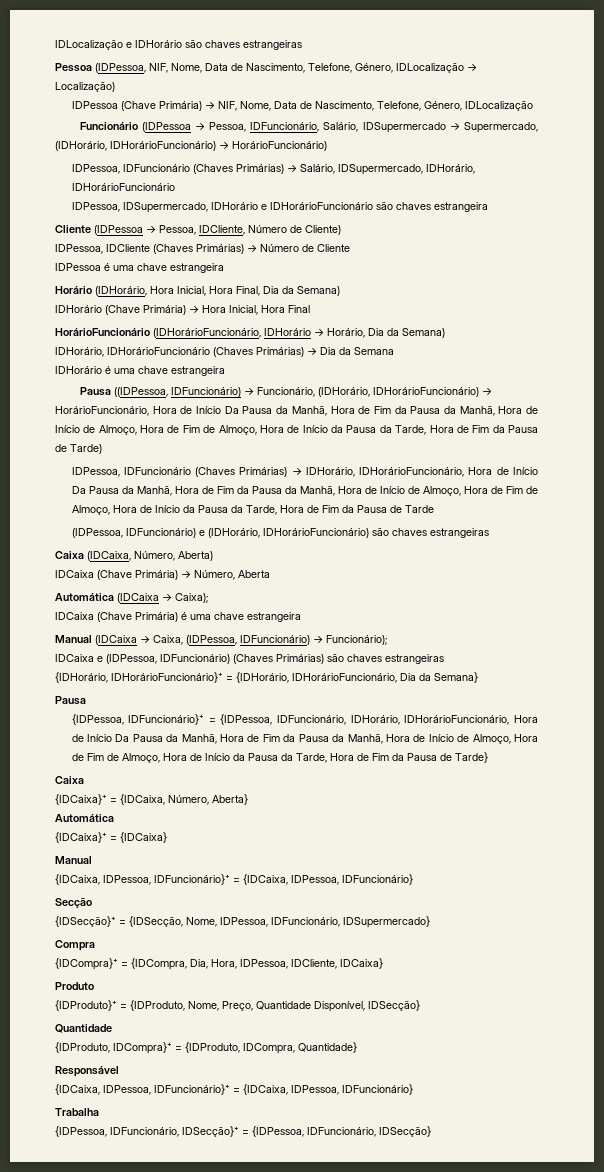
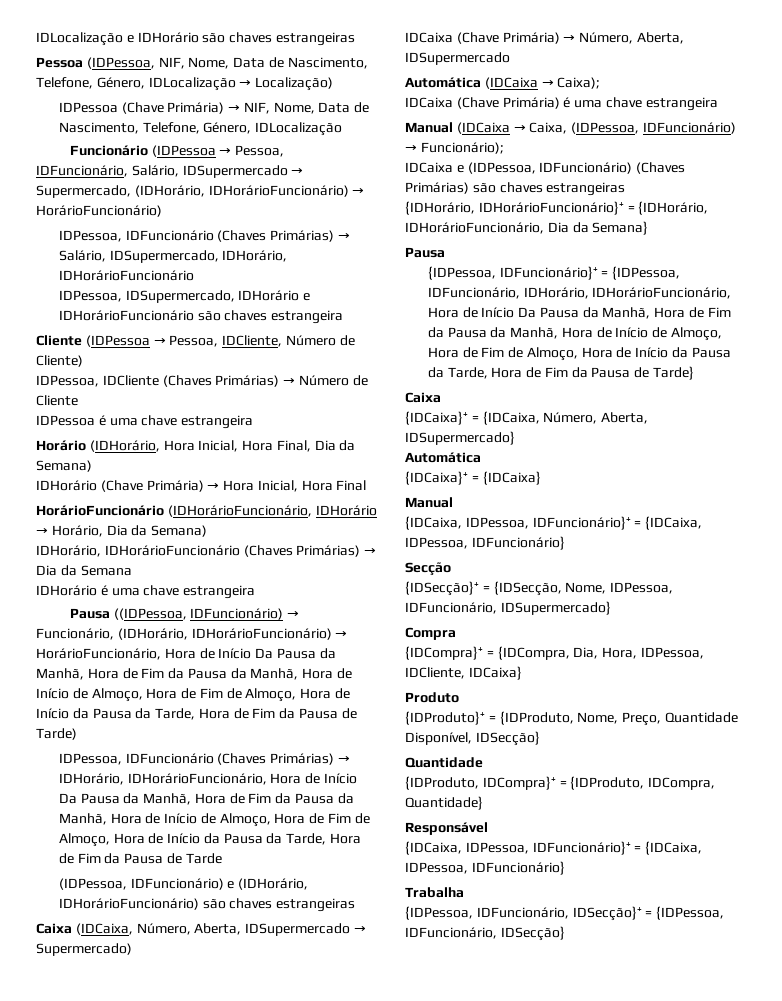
- Caixa (IDCaixa, Número, Aberta)
+ Caixa (IDCaixa, Número, Aberta, IDSupermercado → Supermercado)
- IDCaixa (Chave Primária) → Número, Aberta
+ IDCaixa (Chave Primária) → Número, Aberta, IDSupermercado
- {IDCaixa}⁺ = {IDCaixa, Número, Aberta}
+ {IDCaixa}⁺ = {IDCaixa, Número, Aberta, IDSupermercado}

